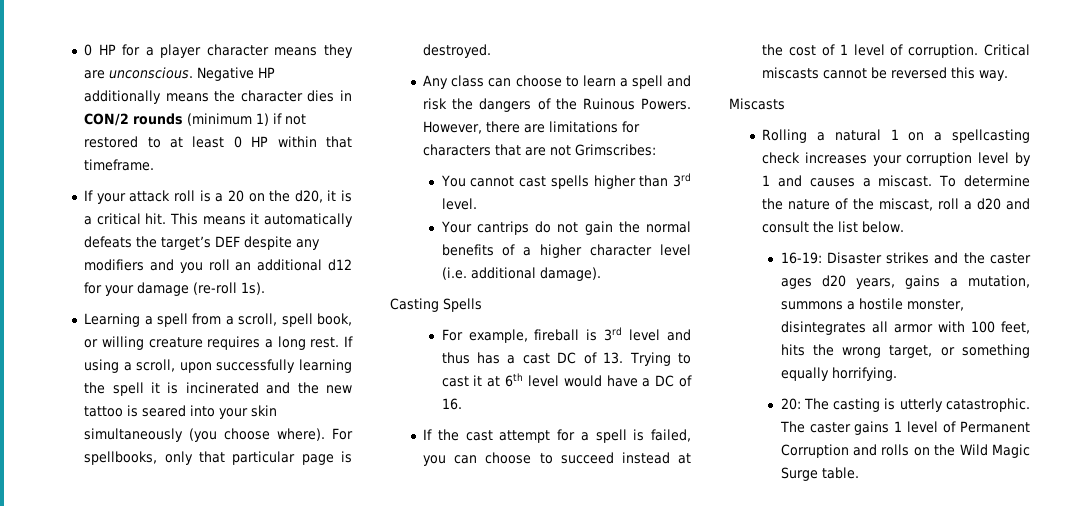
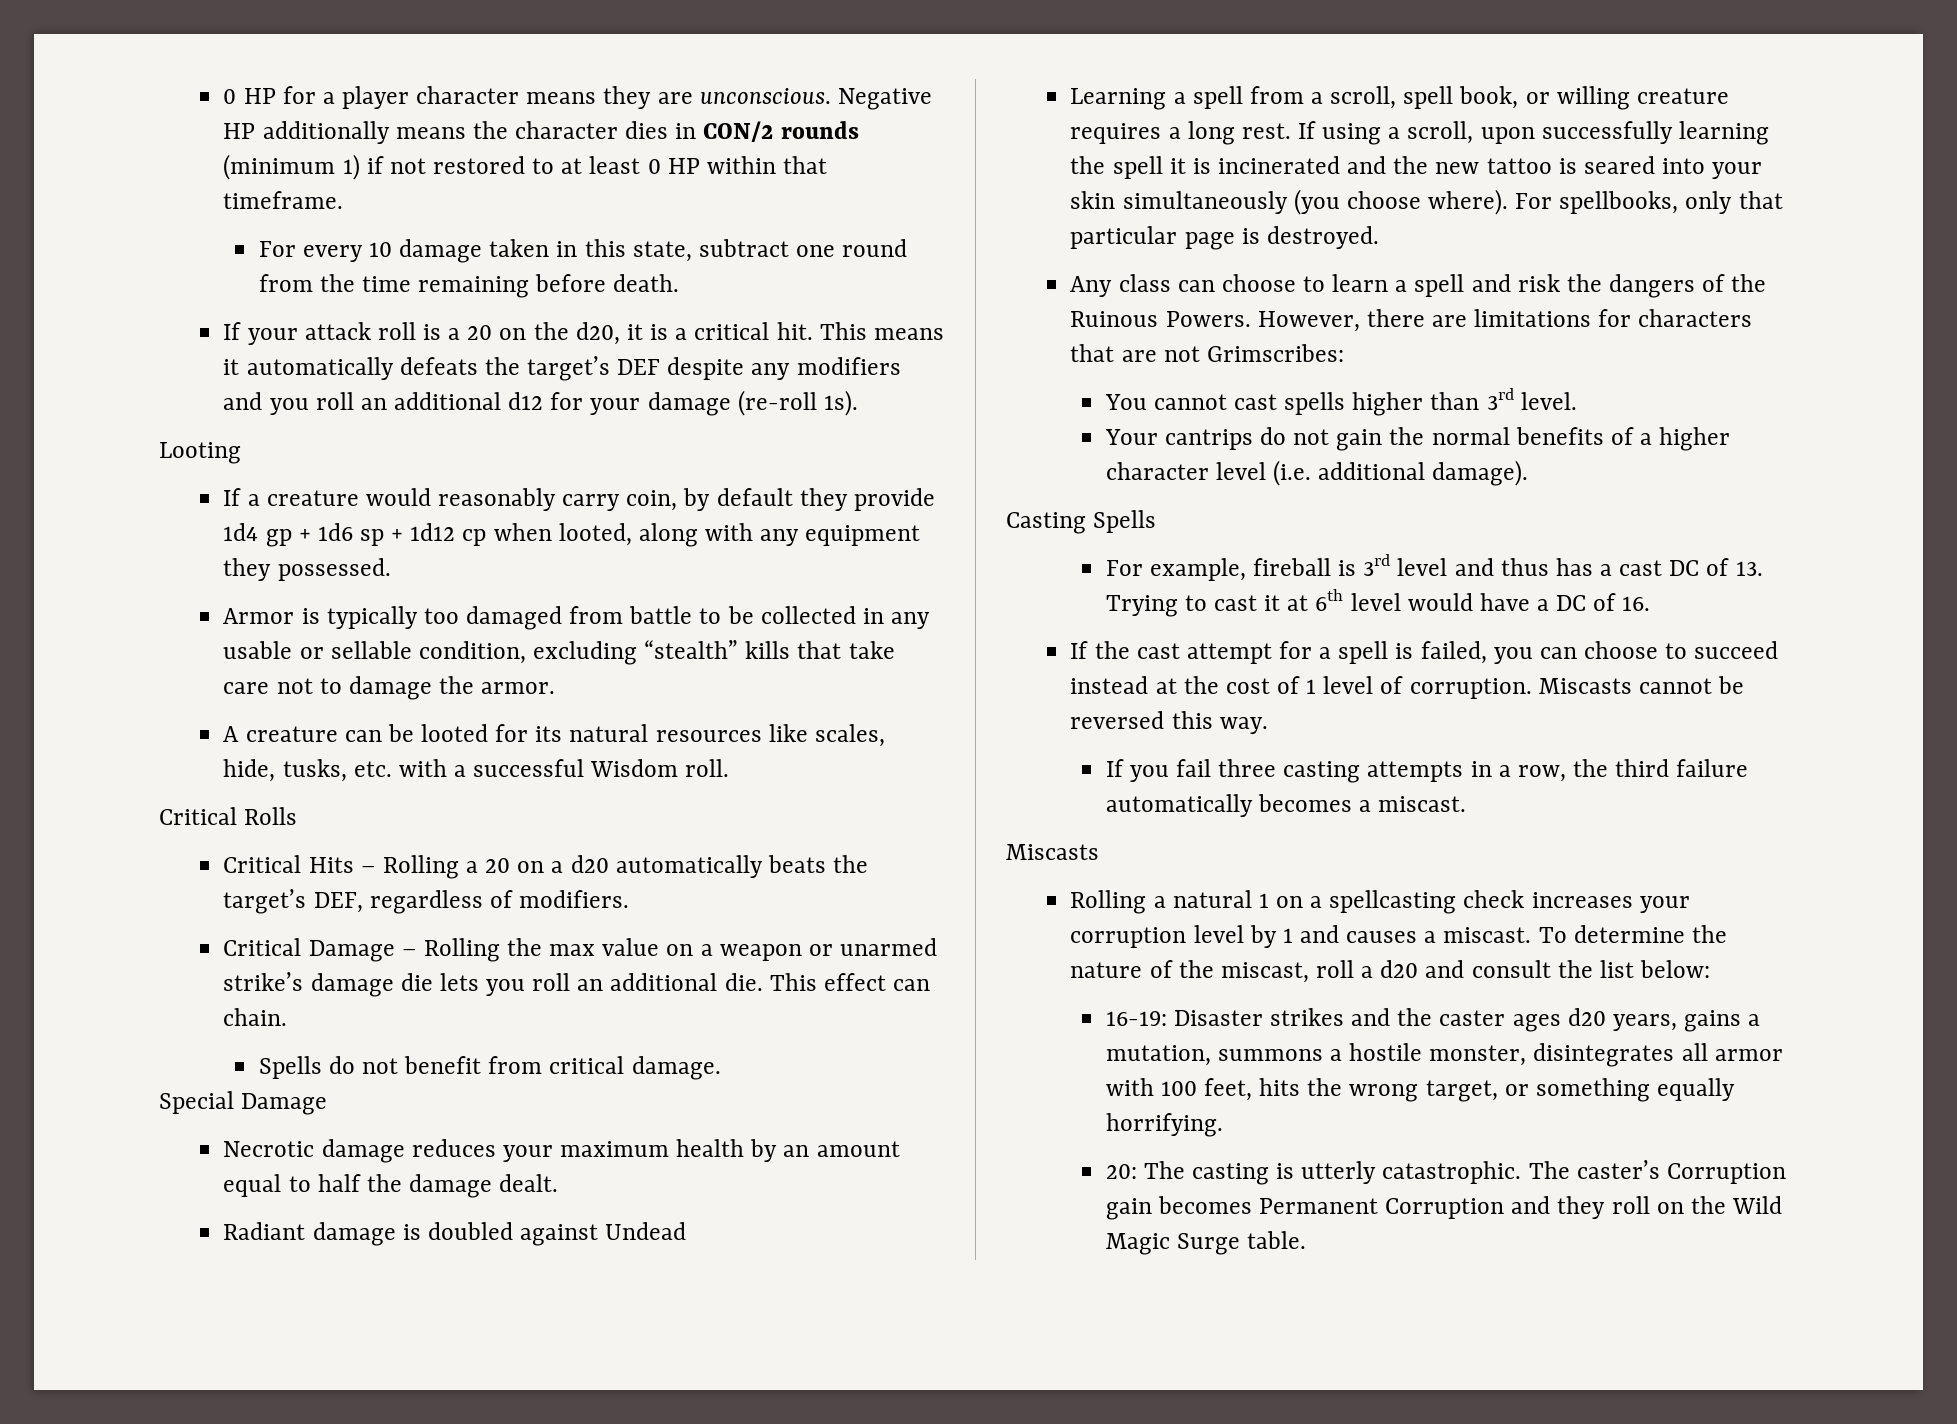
+ For every 10 damage taken in this state, subtract one round from the time remaining before death.
+ Looting
+ If a creature would reasonably carry coin, by default they provide 1d4 gp + 1d6 sp + 1d12 cp when looted, along with any equipment they possessed.
+ Armor is typically too damaged from battle to be collected in any usable or sellable condition, excluding “stealth” kills that take care not to damage the armor.
+ A creature can be looted for its natural resources like scales, hide, tusks, etc. with a successful Wisdom roll.
+ Critical Rolls
+ Critical Hits – Rolling a 20 on a d20 automatically beats the target’s DEF, regardless of modifiers.
+ Critical Damage – Rolling the max value on a weapon or unarmed strike’s damage die lets you roll an additional die. This effect can chain.
+ Spells do not benefit from critical damage.
+ Special Damage
+ Necrotic damage reduces your maximum health by an amount equal to half the damage dealt.
+ Radiant damage is doubled against Undead
- Critical miscasts cannot be reversed this way.
+ Miscasts cannot be reversed this way.
+ If you fail three casting attempts in a row, the third failure automatically becomes a miscast.
- To determine the nature of the miscast, roll a d20 and consult the list below.
+ To determine the nature of the miscast, roll a d20 and consult the list below:
- The caster gains 1 level of Permanent Corruption and rolls on the Wild Magic Surge table.
+ The caster’s Corruption gain becomes Permanent Corruption and they roll on the Wild Magic Surge table.

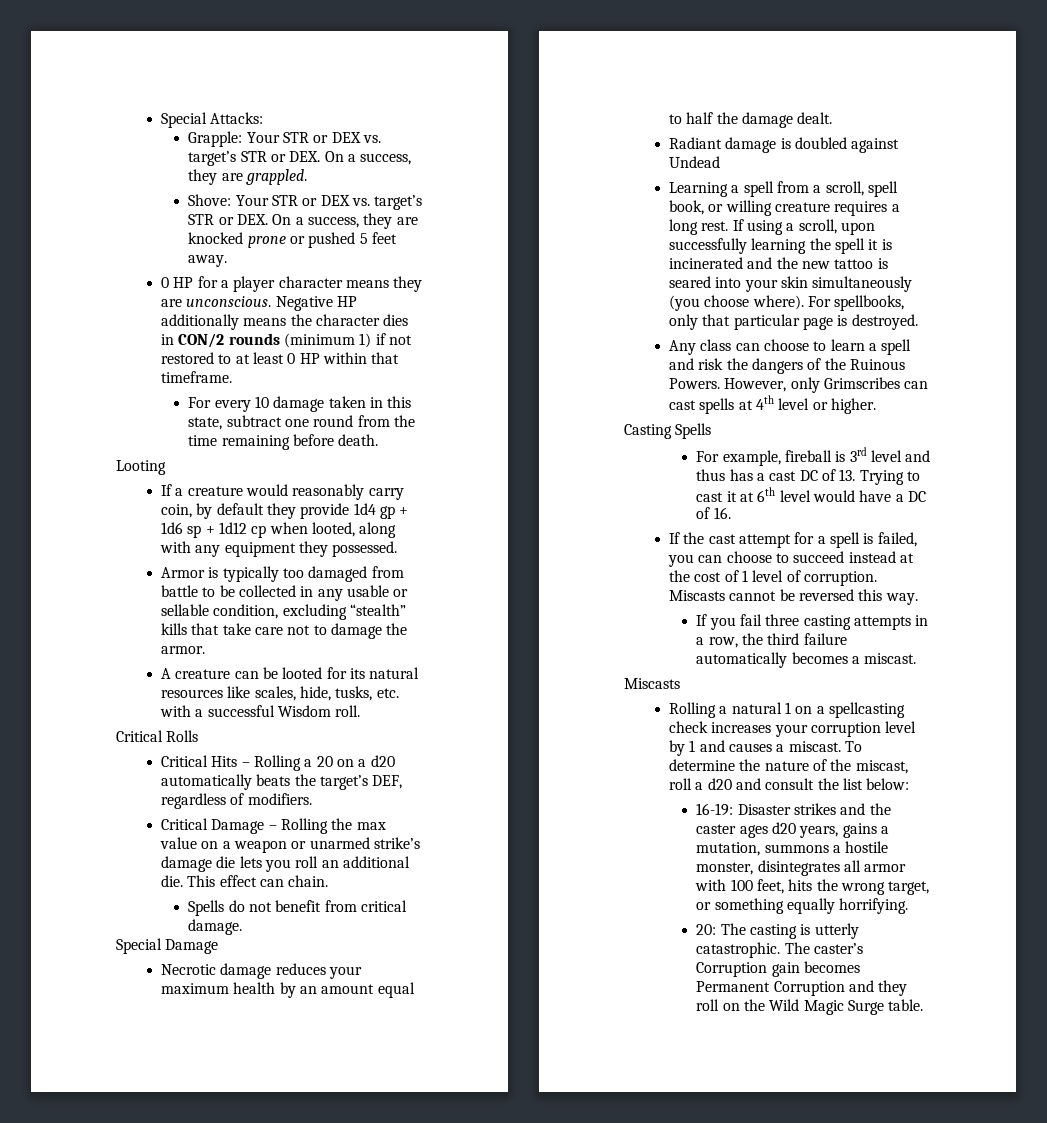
+ Special Attacks:
+ Grapple: Your STR or DEX vs. target’s STR or DEX. On a success, they are grappled.
+ Shove: Your STR or DEX vs. target’s STR or DEX. On a success, they are knocked prone or pushed 5 feet away.
- If your attack roll is a 20 on the d20, it is a critical hit. This means it automatically defeats the target’s DEF despite any modifiers and you roll an additional d12 for your damage (re-roll 1s).
- However, there are limitations for characters that are not Grimscribes:
- You cannot cast spells higher than 3rd level.
- Your cantrips do not gain the normal benefits of a higher character level (i.e. additional damage).
+ However, only Grimscribes can cast spells at 4th level or higher.

